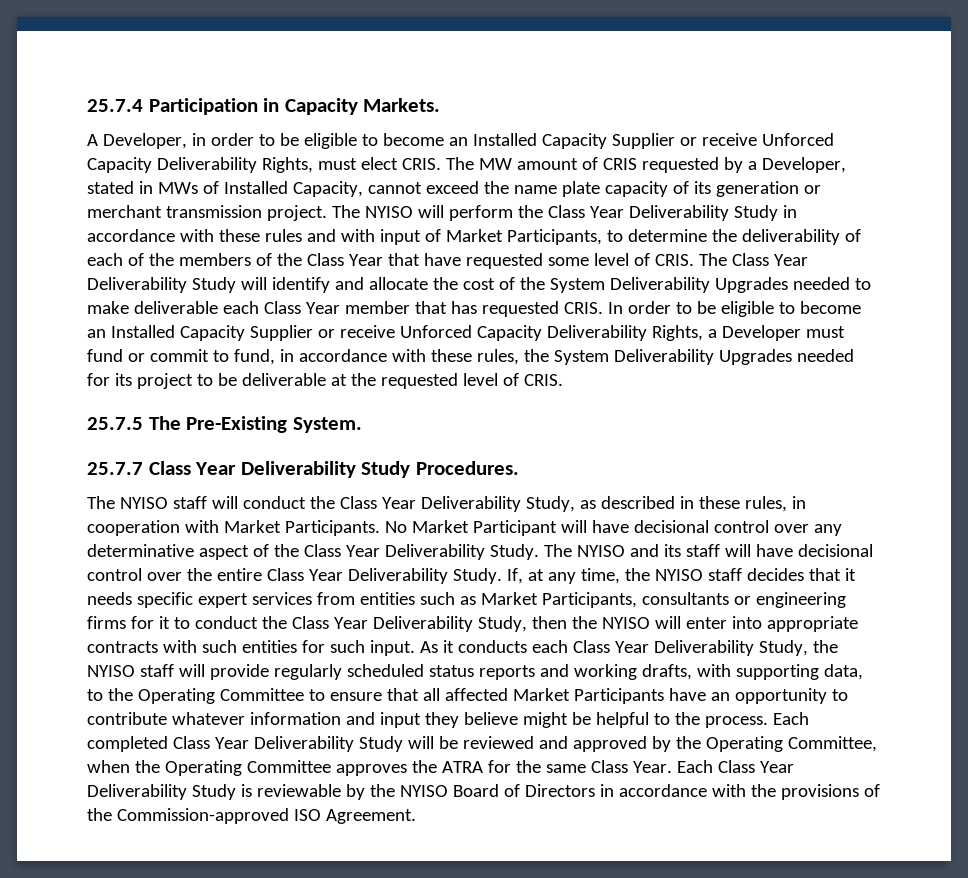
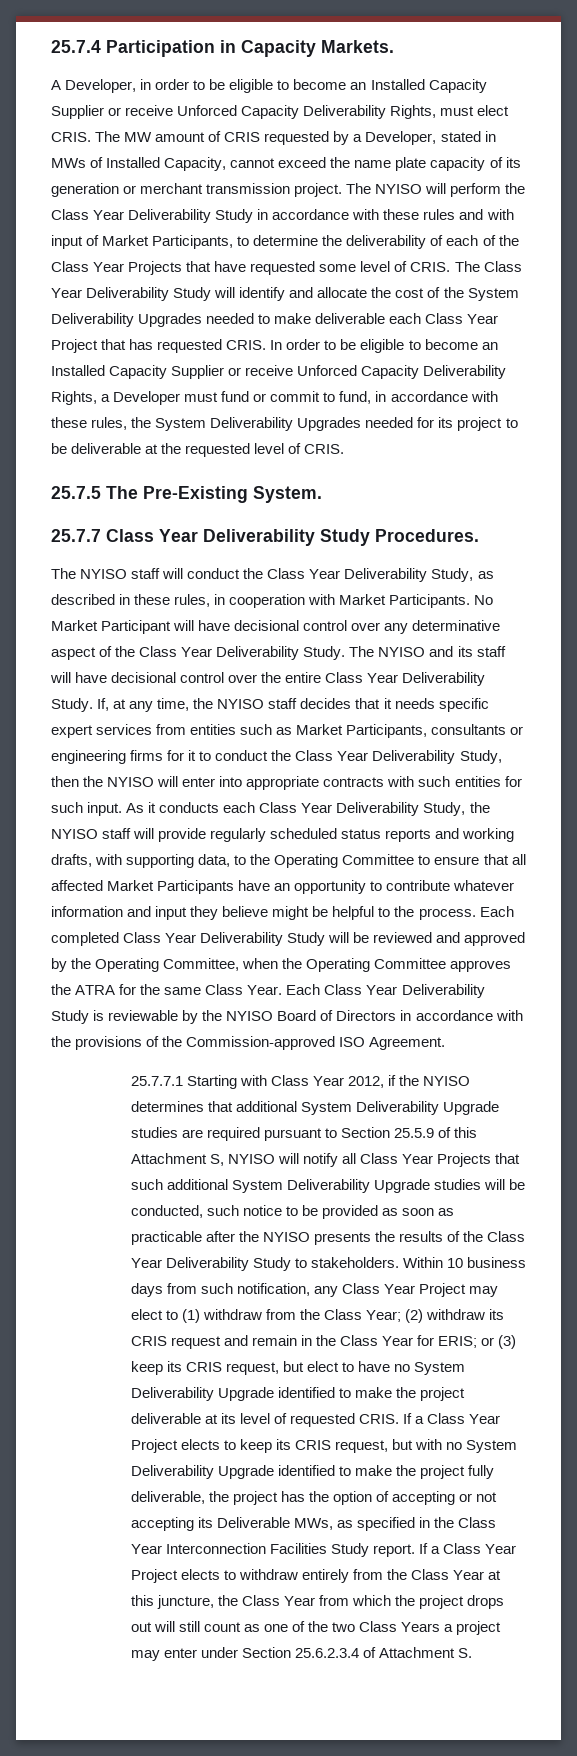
- The NYISO will perform the Class Year Deliverability Study in accordance with these rules and with input of Market Participants, to determine the deliverability of each of the members of the Class Year that have requested some level of CRIS.
+ The NYISO will perform the Class Year Deliverability Study in accordance with these rules and with input of Market Participants, to determine the deliverability of each of the Class Year Projects that have requested some level of CRIS.
- The Class Year Deliverability Study will identify and allocate the cost of the System Deliverability Upgrades needed to make deliverable each Class Year member that has requested CRIS.
+ The Class Year Deliverability Study will identify and allocate the cost of the System Deliverability Upgrades needed to make deliverable each Class Year Project that has requested CRIS.
+ 25.7.7.1 Starting with Class Year 2012, if the NYISO determines that additional System Deliverability Upgrade studies are required pursuant to Section 25.5.9 of this Attachment S, NYISO will notify all Class Year Projects that such additional System Deliverability Upgrade studies will be conducted, such notice to be provided as soon as practicable after the NYISO presents the results of the Class Year Deliverability Study to stakeholders. Within 10 business days from such notification, any Class Year Project may elect to (1) withdraw from the Class Year; (2) withdraw its CRIS request and remain in the Class Year for ERIS; or (3) keep its CRIS request, but elect to have no System Deliverability Upgrade identified to make the project deliverable at its level of requested CRIS. If a Class Year Project elects to keep its CRIS request, but with no System Deliverability Upgrade identified to make the project fully deliverable, the project has the option of accepting or not accepting its Deliverable MWs, as specified in the Class Year Interconnection Facilities Study report. If a Class Year Project elects to withdraw entirely from the Class Year at this juncture, the Class Year from which the project drops out will still count as one of the two Class Years a project may enter under Section 25.6.2.3.4 of Attachment S.

